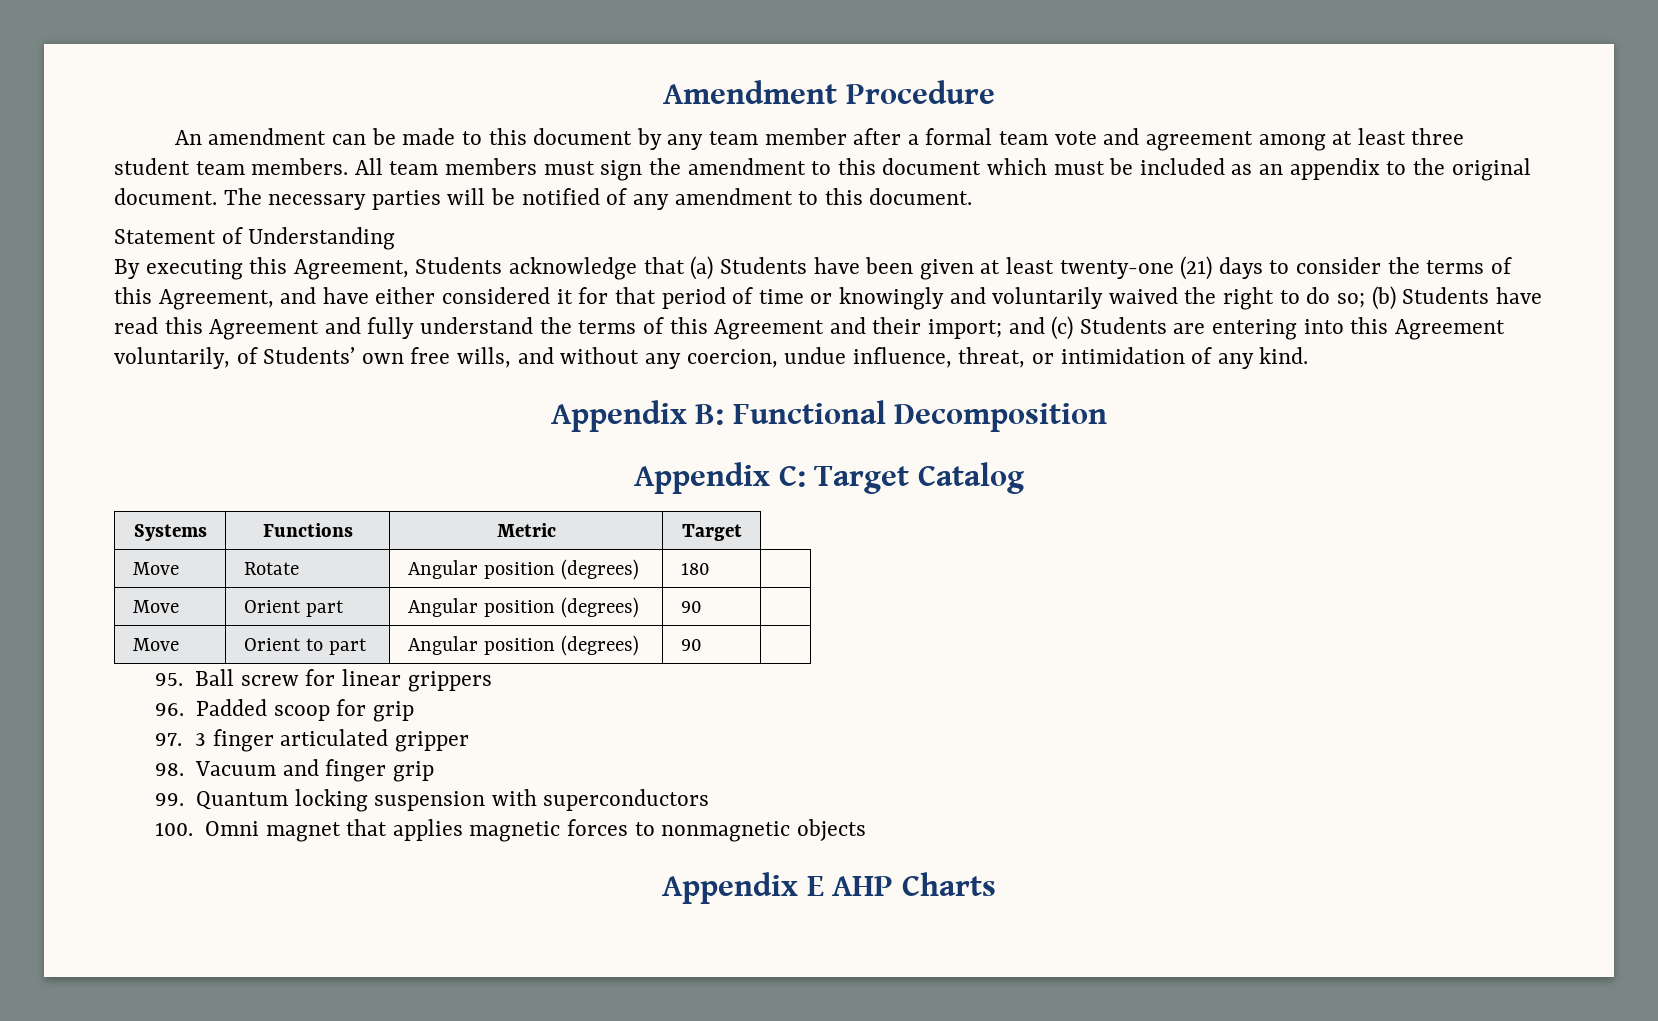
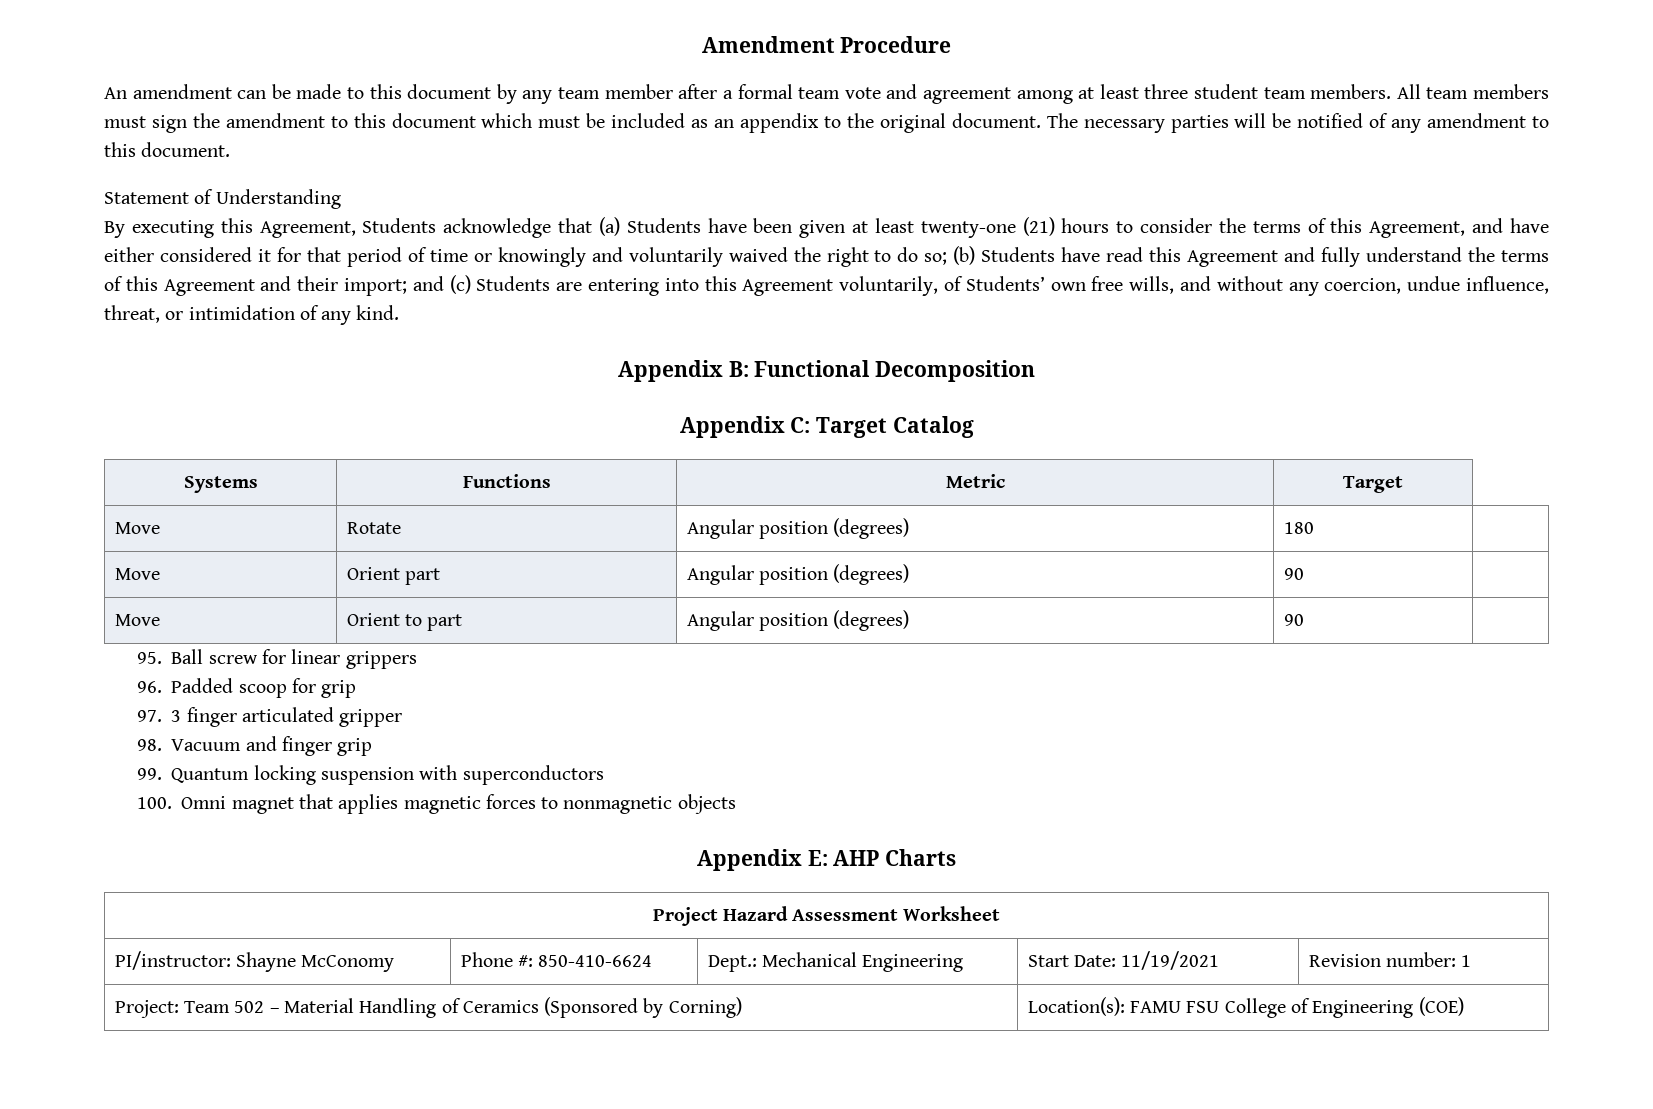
- By executing this Agreement, Students acknowledge that (a) Students have been given at least twenty-one (21) days to consider the terms of this Agreement, and have either considered it for that period of time or knowingly and voluntarily waived the right to do so;
+ By executing this Agreement, Students acknowledge that (a) Students have been given at least twenty-one (21) hours to consider the terms of this Agreement, and have either considered it for that period of time or knowingly and voluntarily waived the right to do so;
- Appendix E AHP Charts
+ Appendix E: AHP Charts
+ Project Hazard Assessment Worksheet
+ PI/instructor: Shayne McConomy | Phone #: 850-410-6624 | Dept.: Mechanical Engineering | Start Date: 11/19/2021 | Revision number: 1
+ Project: Team 502 – Material Handling of Ceramics (Sponsored by Corning) | Location(s): FAMU FSU College of Engineering (COE)

